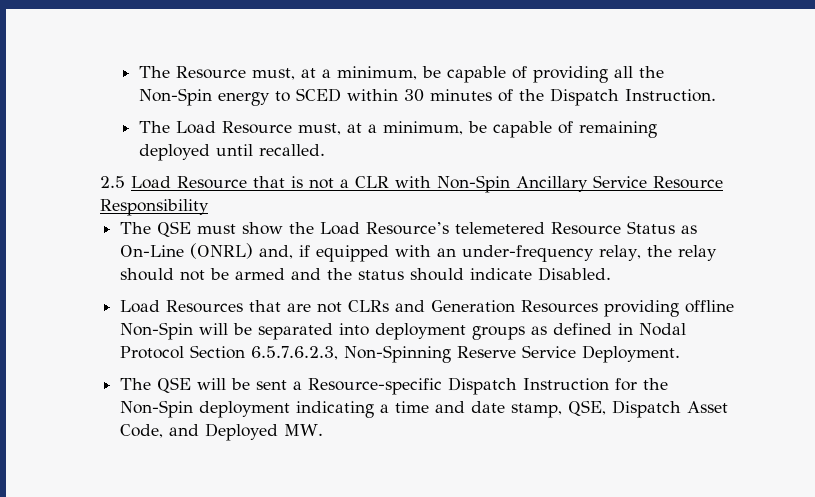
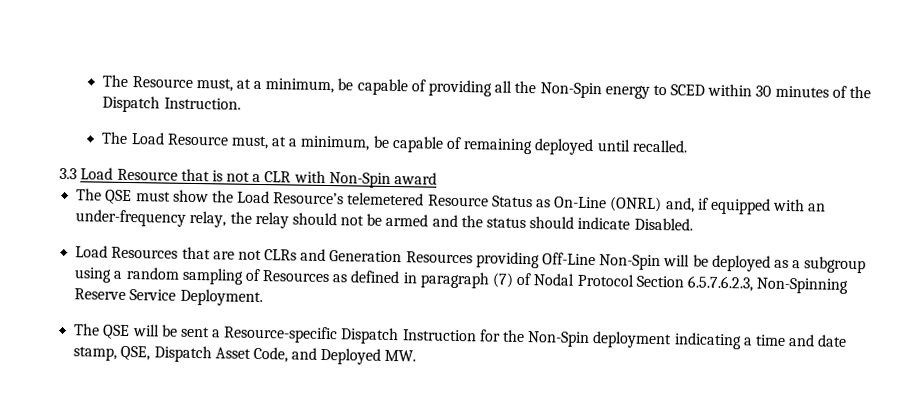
- 2.5 Load Resource that is not a CLR with Non-Spin Ancillary Service Resource Responsibility
+ 3.3 Load Resource that is not a CLR with Non-Spin award
- Load Resources that are not CLRs and Generation Resources providing offline Non-Spin will be separated into deployment groups as defined in Nodal Protocol Section 6.5.7.6.2.3, Non-Spinning Reserve Service Deployment.
+ Load Resources that are not CLRs and Generation Resources providing Off-Line Non-Spin will be deployed as a subgroup using a random sampling of Resources as defined in paragraph (7) of Nodal Protocol Section 6.5.7.6.2.3, Non-Spinning Reserve Service Deployment.

